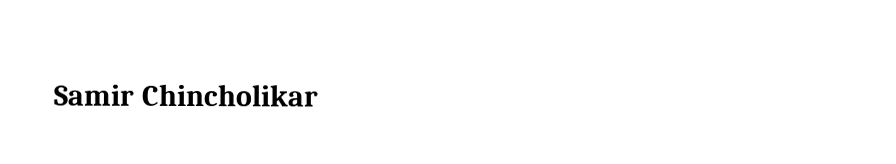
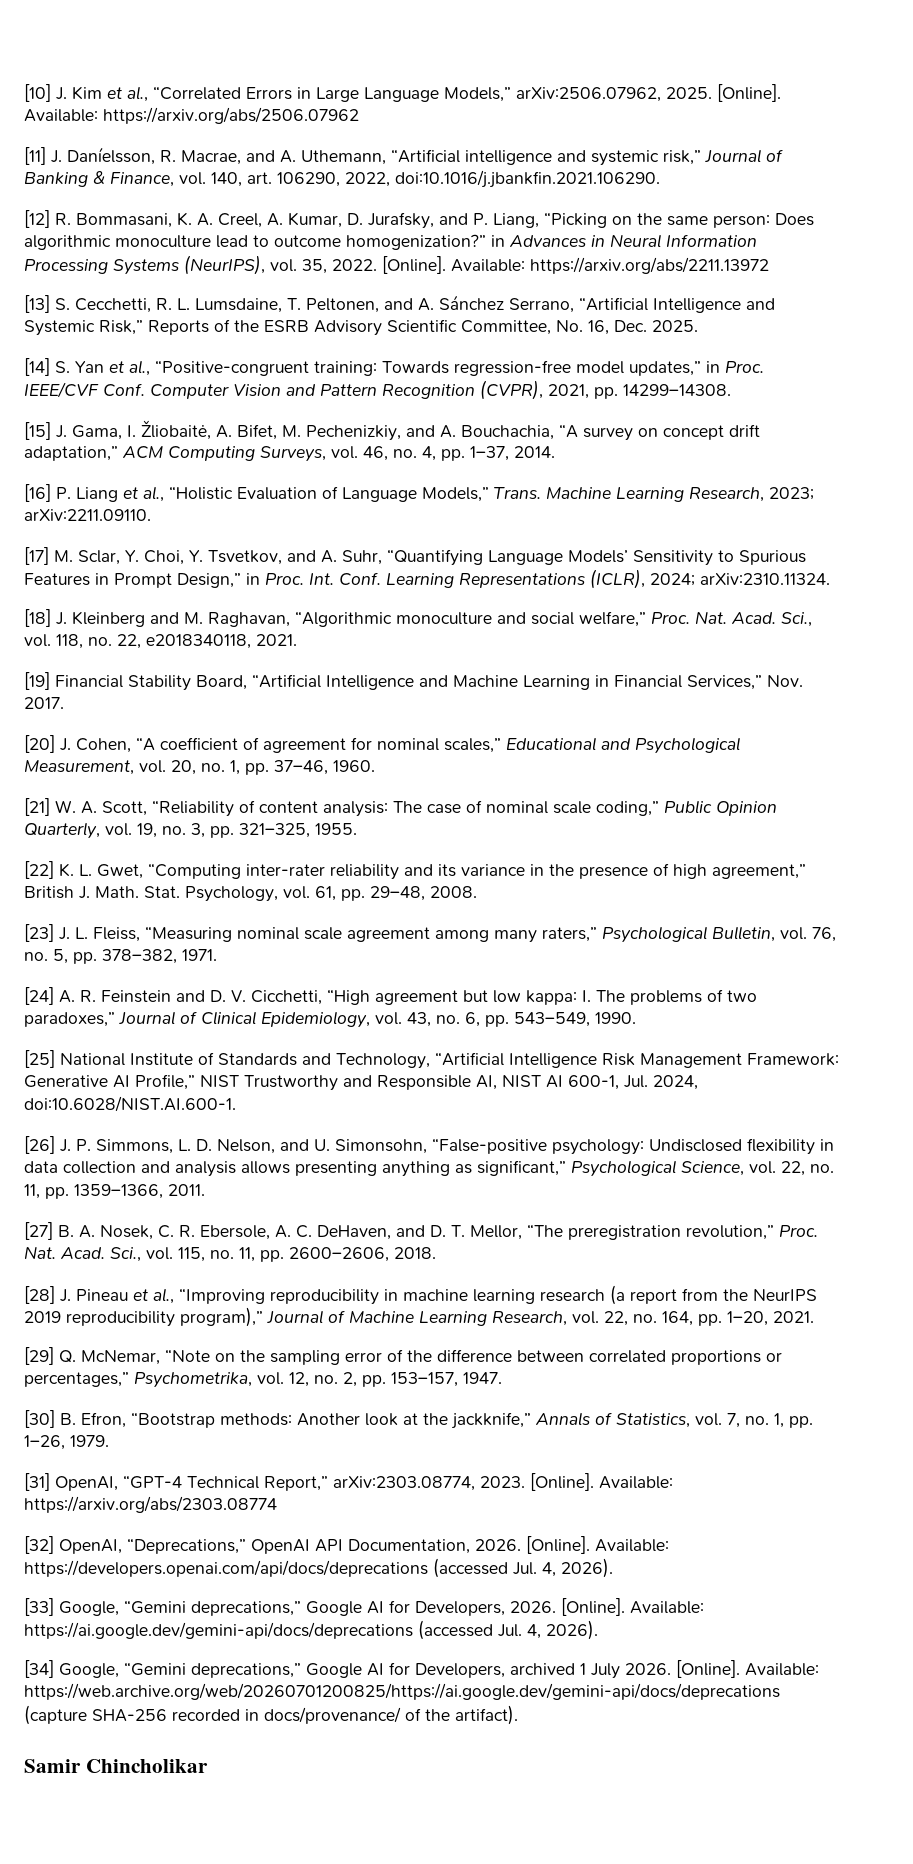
+ [10] J. Kim et al., “Correlated Errors in Large Language Models,” arXiv:2506.07962, 2025. [Online]. Available: https://arxiv.org/abs/2506.07962
+ [11] J. Daníelsson, R. Macrae, and A. Uthemann, “Artificial intelligence and systemic risk,” Journal of Banking & Finance, vol. 140, art. 106290, 2022, doi:10.1016/j.jbankfin.2021.106290.
+ [12] R. Bommasani, K. A. Creel, A. Kumar, D. Jurafsky, and P. Liang, “Picking on the same person: Does algorithmic monoculture lead to outcome homogenization?” in Advances in Neural Information Processing Systems (NeurIPS), vol. 35, 2022. [Online]. Available: https://arxiv.org/abs/2211.13972
+ [13] S. Cecchetti, R. L. Lumsdaine, T. Peltonen, and A. Sánchez Serrano, “Artificial Intelligence and Systemic Risk,” Reports of the ESRB Advisory Scientific Committee, No. 16, Dec. 2025.
+ [14] S. Yan et al., “Positive-congruent training: Towards regression-free model updates,” in Proc. IEEE/CVF Conf. Computer Vision and Pattern Recognition (CVPR), 2021, pp. 14299–14308.
+ [15] J. Gama, I. Žliobaitė, A. Bifet, M. Pechenizkiy, and A. Bouchachia, “A survey on concept drift adaptation,” ACM Computing Surveys, vol. 46, no. 4, pp. 1–37, 2014.
+ [16] P. Liang et al., “Holistic Evaluation of Language Models,” Trans. Machine Learning Research, 2023; arXiv:2211.09110.
+ [17] M. Sclar, Y. Choi, Y. Tsvetkov, and A. Suhr, “Quantifying Language Models’ Sensitivity to Spurious Features in Prompt Design,” in Proc. Int. Conf. Learning Representations (ICLR), 2024; arXiv:2310.11324.
+ [18] J. Kleinberg and M. Raghavan, “Algorithmic monoculture and social welfare,” Proc. Nat. Acad. Sci., vol. 118, no. 22, e2018340118, 2021.
+ [19] Financial Stability Board, “Artificial Intelligence and Machine Learning in Financial Services,” Nov. 2017.
+ [20] J. Cohen, “A coefficient of agreement for nominal scales,” Educational and Psychological Measurement, vol. 20, no. 1, pp. 37–46, 1960.
+ [21] W. A. Scott, “Reliability of content analysis: The case of nominal scale coding,” Public Opinion Quarterly, vol. 19, no. 3, pp. 321–325, 1955.
+ [22] K. L. Gwet, “Computing inter-rater reliability and its variance in the presence of high agreement,” British J. Math. Stat. Psychology, vol. 61, pp. 29–48, 2008.
+ [23] J. L. Fleiss, “Measuring nominal scale agreement among many raters,” Psychological Bulletin, vol. 76, no. 5, pp. 378–382, 1971.
+ [24] A. R. Feinstein and D. V. Cicchetti, “High agreement but low kappa: I. The problems of two paradoxes,” Journal of Clinical Epidemiology, vol. 43, no. 6, pp. 543–549, 1990.
+ [25] National Institute of Standards and Technology, “Artificial Intelligence Risk Management Framework: Generative AI Profile,” NIST Trustworthy and Responsible AI, NIST AI 600-1, Jul. 2024, doi:10.6028/NIST.AI.600-1.
+ [26] J. P. Simmons, L. D. Nelson, and U. Simonsohn, “False-positive psychology: Undisclosed flexibility in data collection and analysis allows presenting anything as significant,” Psychological Science, vol. 22, no. 11, pp. 1359–1366, 2011.
+ [27] B. A. Nosek, C. R. Ebersole, A. C. DeHaven, and D. T. Mellor, “The preregistration revolution,” Proc. Nat. Acad. Sci., vol. 115, no. 11, pp. 2600–2606, 2018.
+ [28] J. Pineau et al., “Improving reproducibility in machine learning research (a report from the NeurIPS 2019 reproducibility program),” Journal of Machine Learning Research, vol. 22, no. 164, pp. 1–20, 2021.
+ [29] Q. McNemar, “Note on the sampling error of the difference between correlated proportions or percentages,” Psychometrika, vol. 12, no. 2, pp. 153–157, 1947.
+ [30] B. Efron, “Bootstrap methods: Another look at the jackknife,” Annals of Statistics, vol. 7, no. 1, pp. 1–26, 1979.
+ [31] OpenAI, “GPT-4 Technical Report,” arXiv:2303.08774, 2023. [Online]. Available: https://arxiv.org/abs/2303.08774
+ [32] OpenAI, “Deprecations,” OpenAI API Documentation, 2026. [Online]. Available: https://developers.openai.com/api/docs/deprecations (accessed Jul. 4, 2026).
+ [33] Google, “Gemini deprecations,” Google AI for Developers, 2026. [Online]. Available: https://ai.google.dev/gemini-api/docs/deprecations (accessed Jul. 4, 2026).
+ [34] Google, “Gemini deprecations,” Google AI for Developers, archived 1 July 2026. [Online]. Available: https://web.archive.org/web/20260701200825/https://ai.google.dev/gemini-api/docs/deprecations (capture SHA-256 recorded in docs/provenance/ of the artifact).

